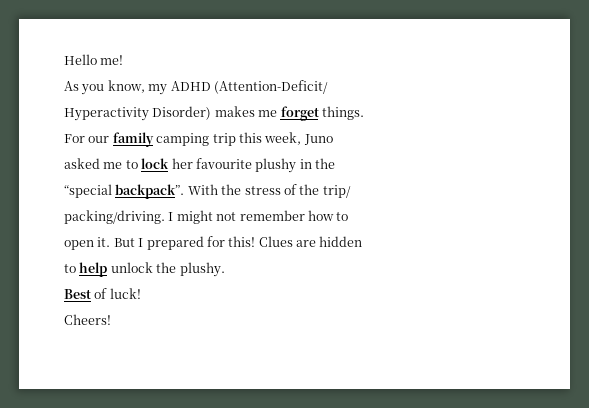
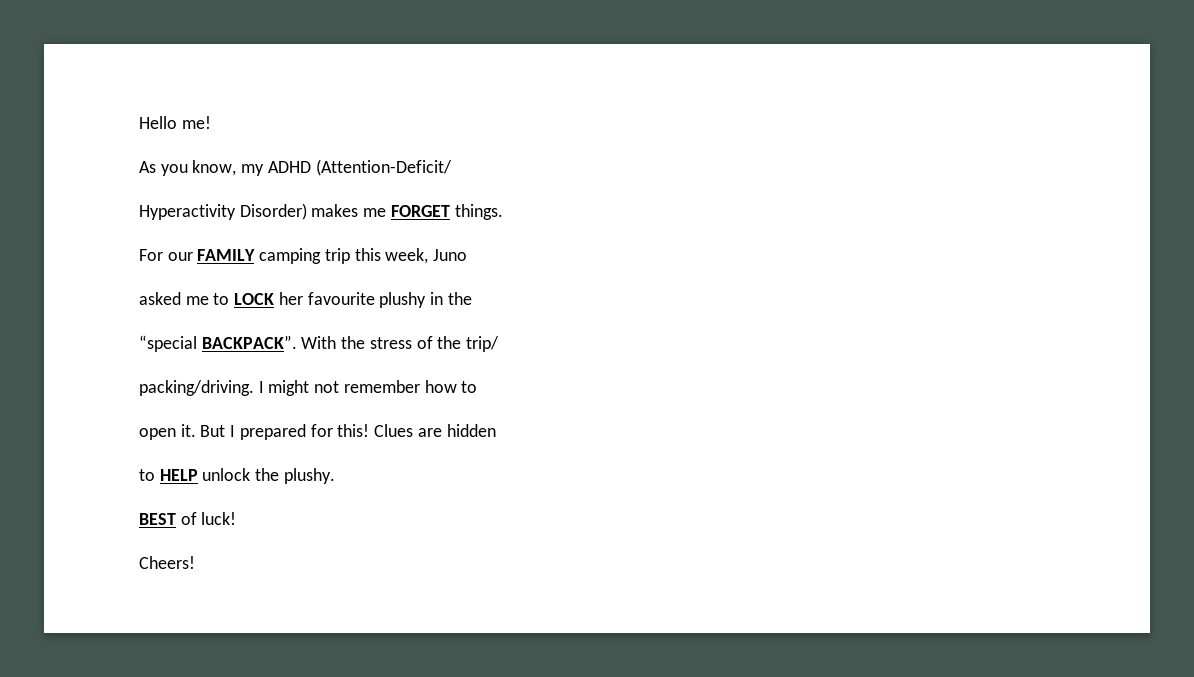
- Hyperactivity Disorder) makes me forget things.
+ Hyperactivity Disorder) makes me FORGET things.
- For our family camping trip this week, Juno
+ For our FAMILY camping trip this week, Juno
- asked me to lock her favourite plushy in the
+ asked me to LOCK her favourite plushy in the
- “special backpack”.
+ “special BACKPACK”.
- to help unlock the plushy.
+ to HELP unlock the plushy.
- Best of luck!
+ BEST of luck!

